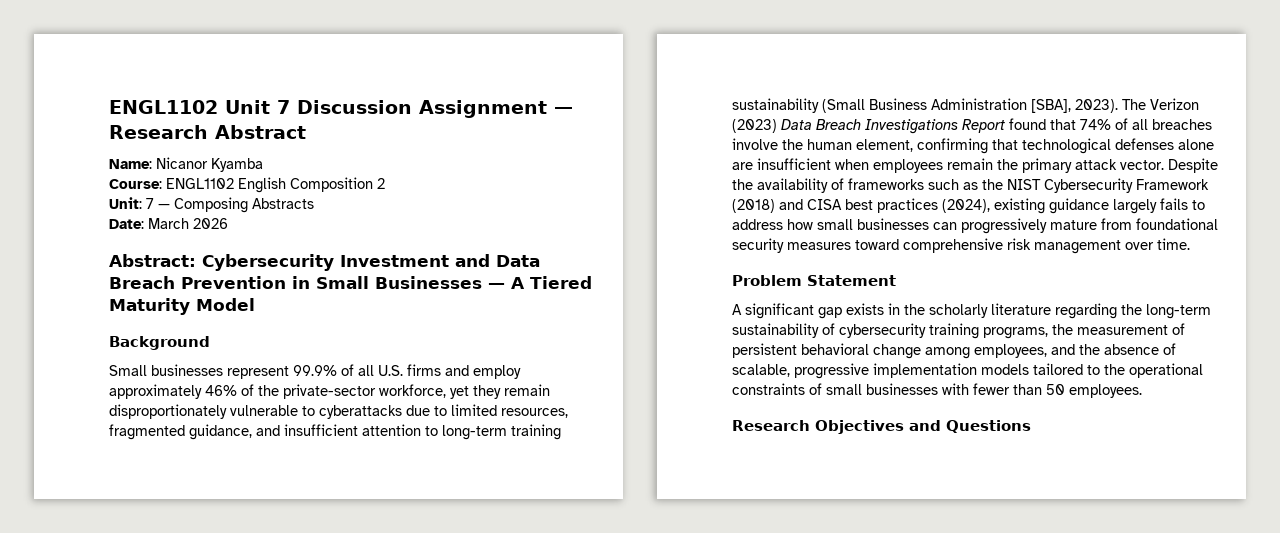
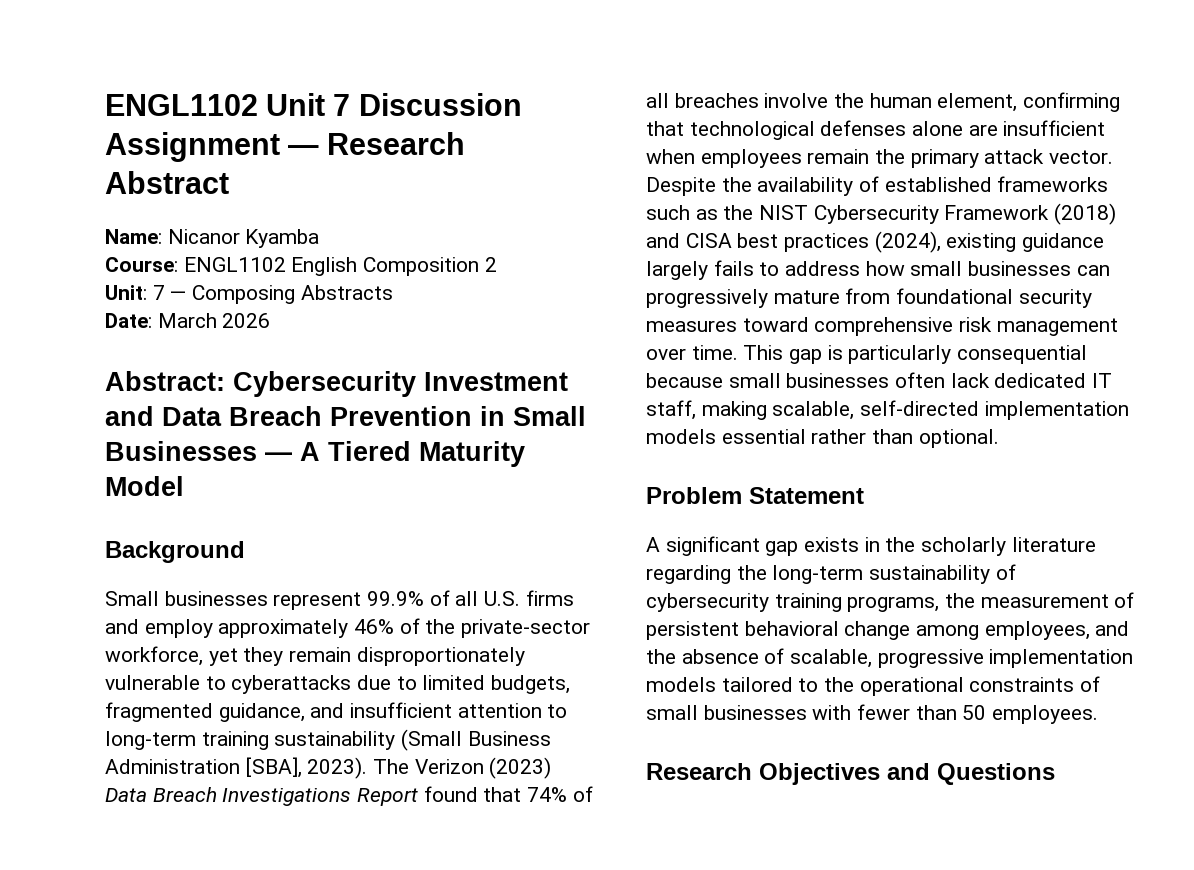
- Small businesses represent 99.9% of all U.S. firms and employ approximately 46% of the private-sector workforce, yet they remain disproportionately vulnerable to cyberattacks due to limited resources, fragmented guidance, and insufficient attention to long-term training sustainability (Small Business Administration [SBA], 2023).
+ Small businesses represent 99.9% of all U.S. firms and employ approximately 46% of the private-sector workforce, yet they remain disproportionately vulnerable to cyberattacks due to limited budgets, fragmented guidance, and insufficient attention to long-term training sustainability (Small Business Administration [SBA], 2023).
- Despite the availability of frameworks such as the NIST Cybersecurity Framework (2018) and CISA best practices (2024), existing guidance largely fails to address how small businesses can progressively mature from foundational security measures toward comprehensive risk management over time.
+ Despite the availability of established frameworks such as the NIST Cybersecurity Framework (2018) and CISA best practices (2024), existing guidance largely fails to address how small businesses can progressively mature from foundational security measures toward comprehensive risk management over time. This gap is particularly consequential because small businesses often lack dedicated IT staff, making scalable, self-directed implementation models essential rather than optional.

